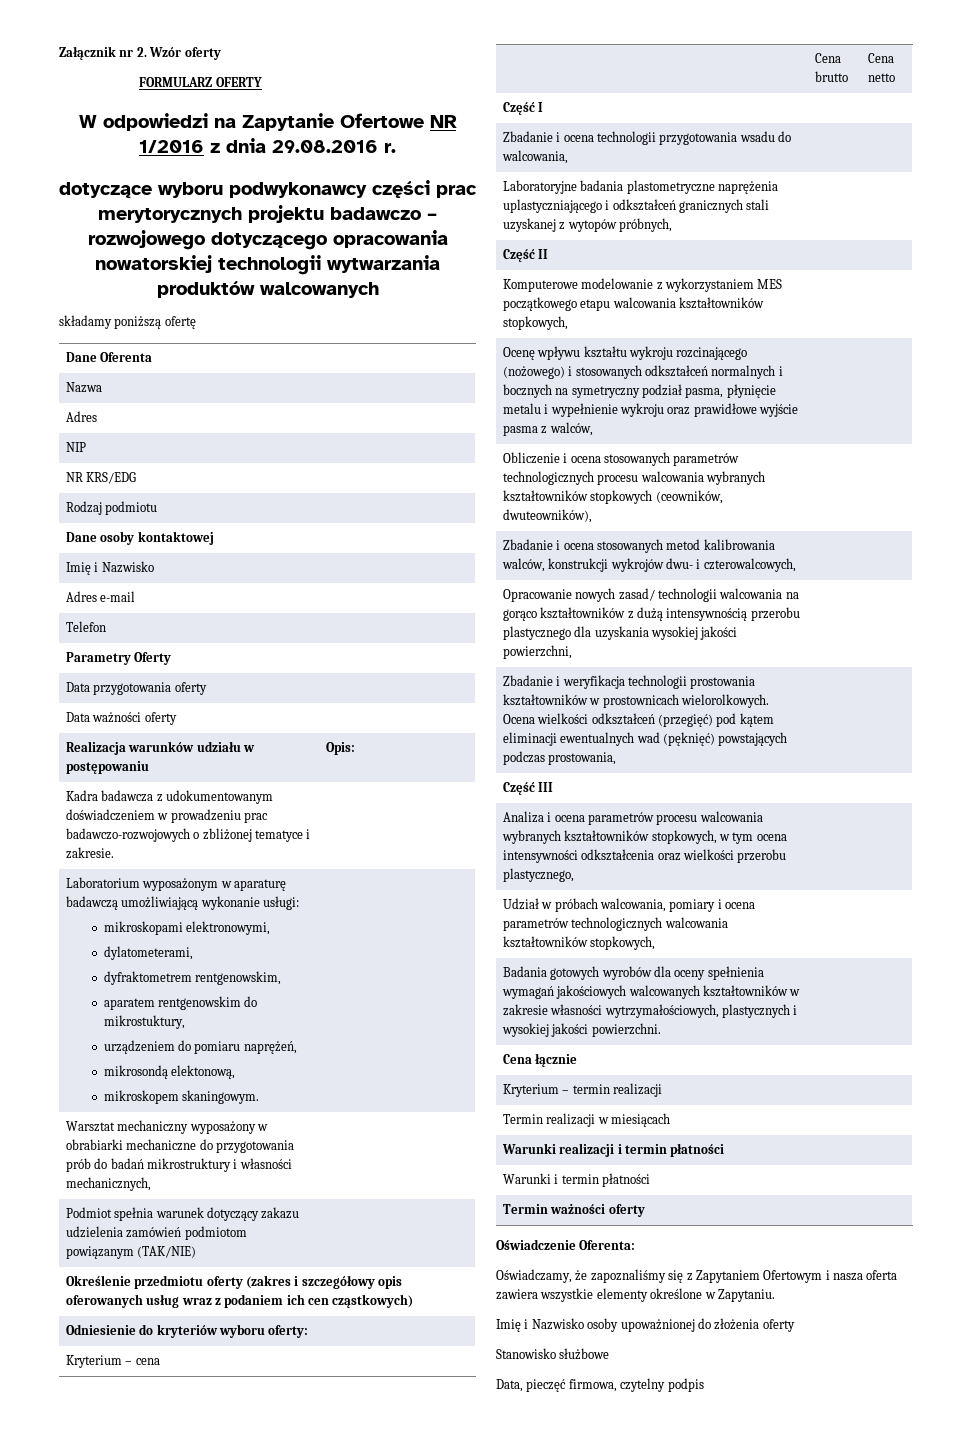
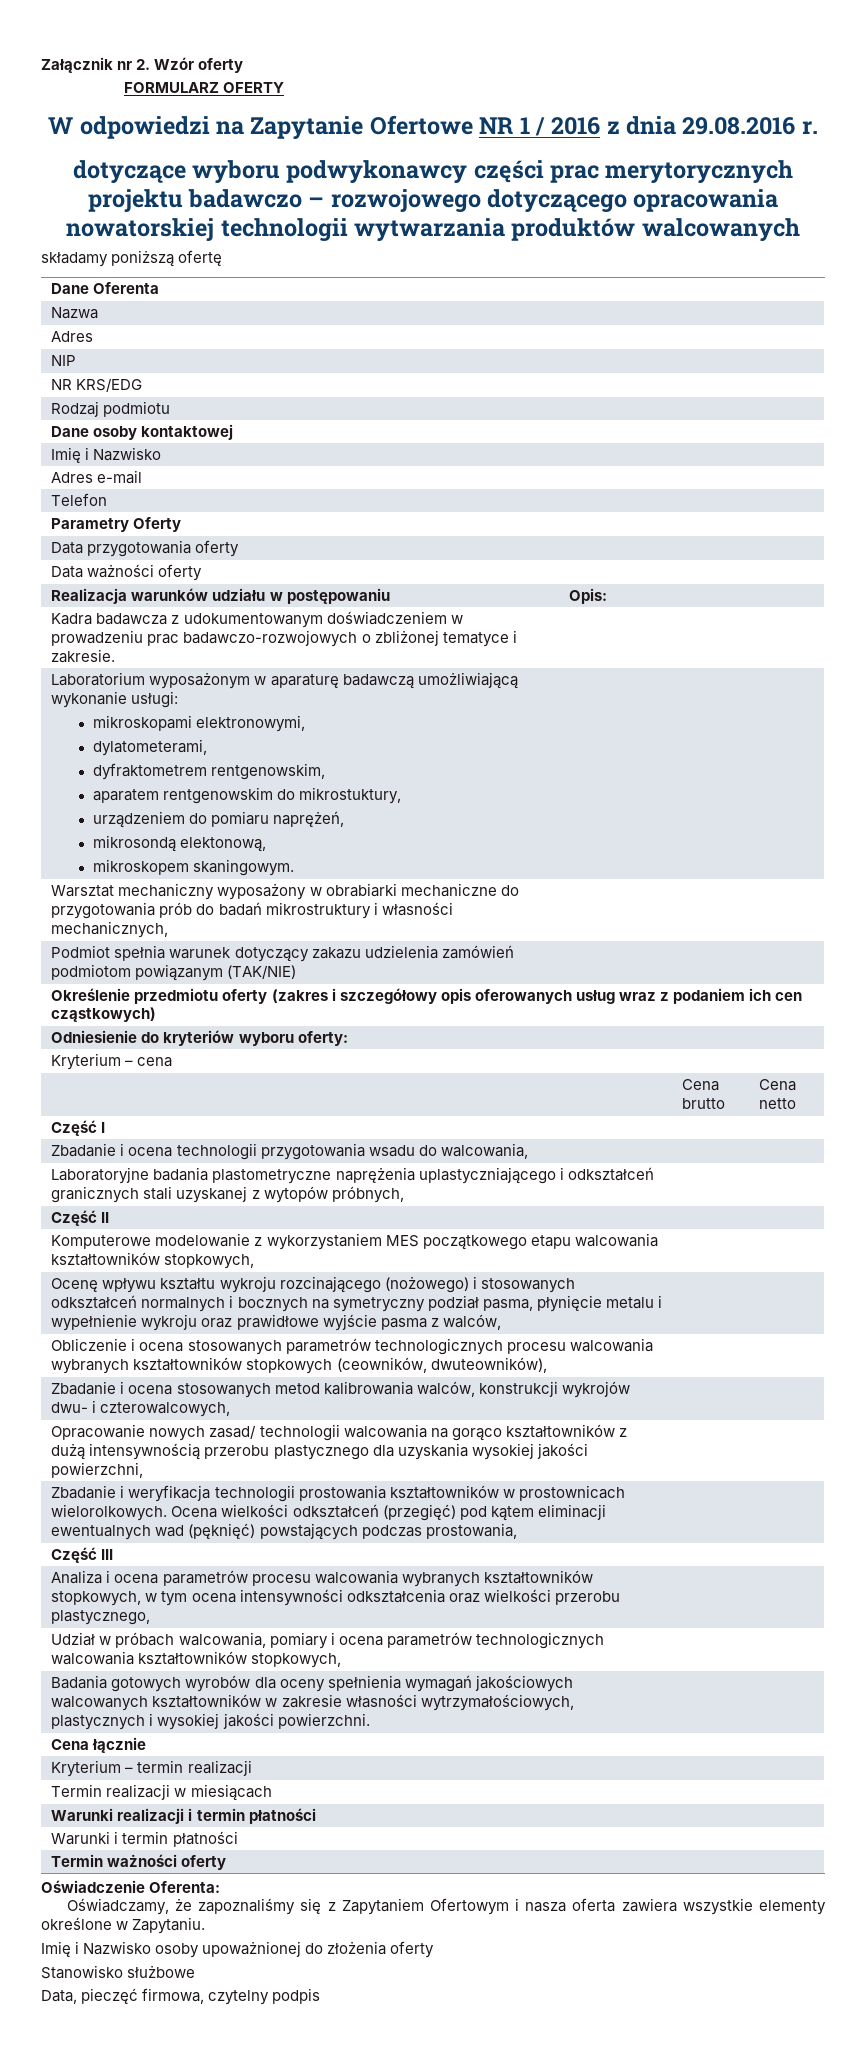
- W odpowiedzi na Zapytanie Ofertowe NR 1/2016 z dnia 29.08.2016 r.
+ W odpowiedzi na Zapytanie Ofertowe NR 1 / 2016 z dnia 29.08.2016 r.

